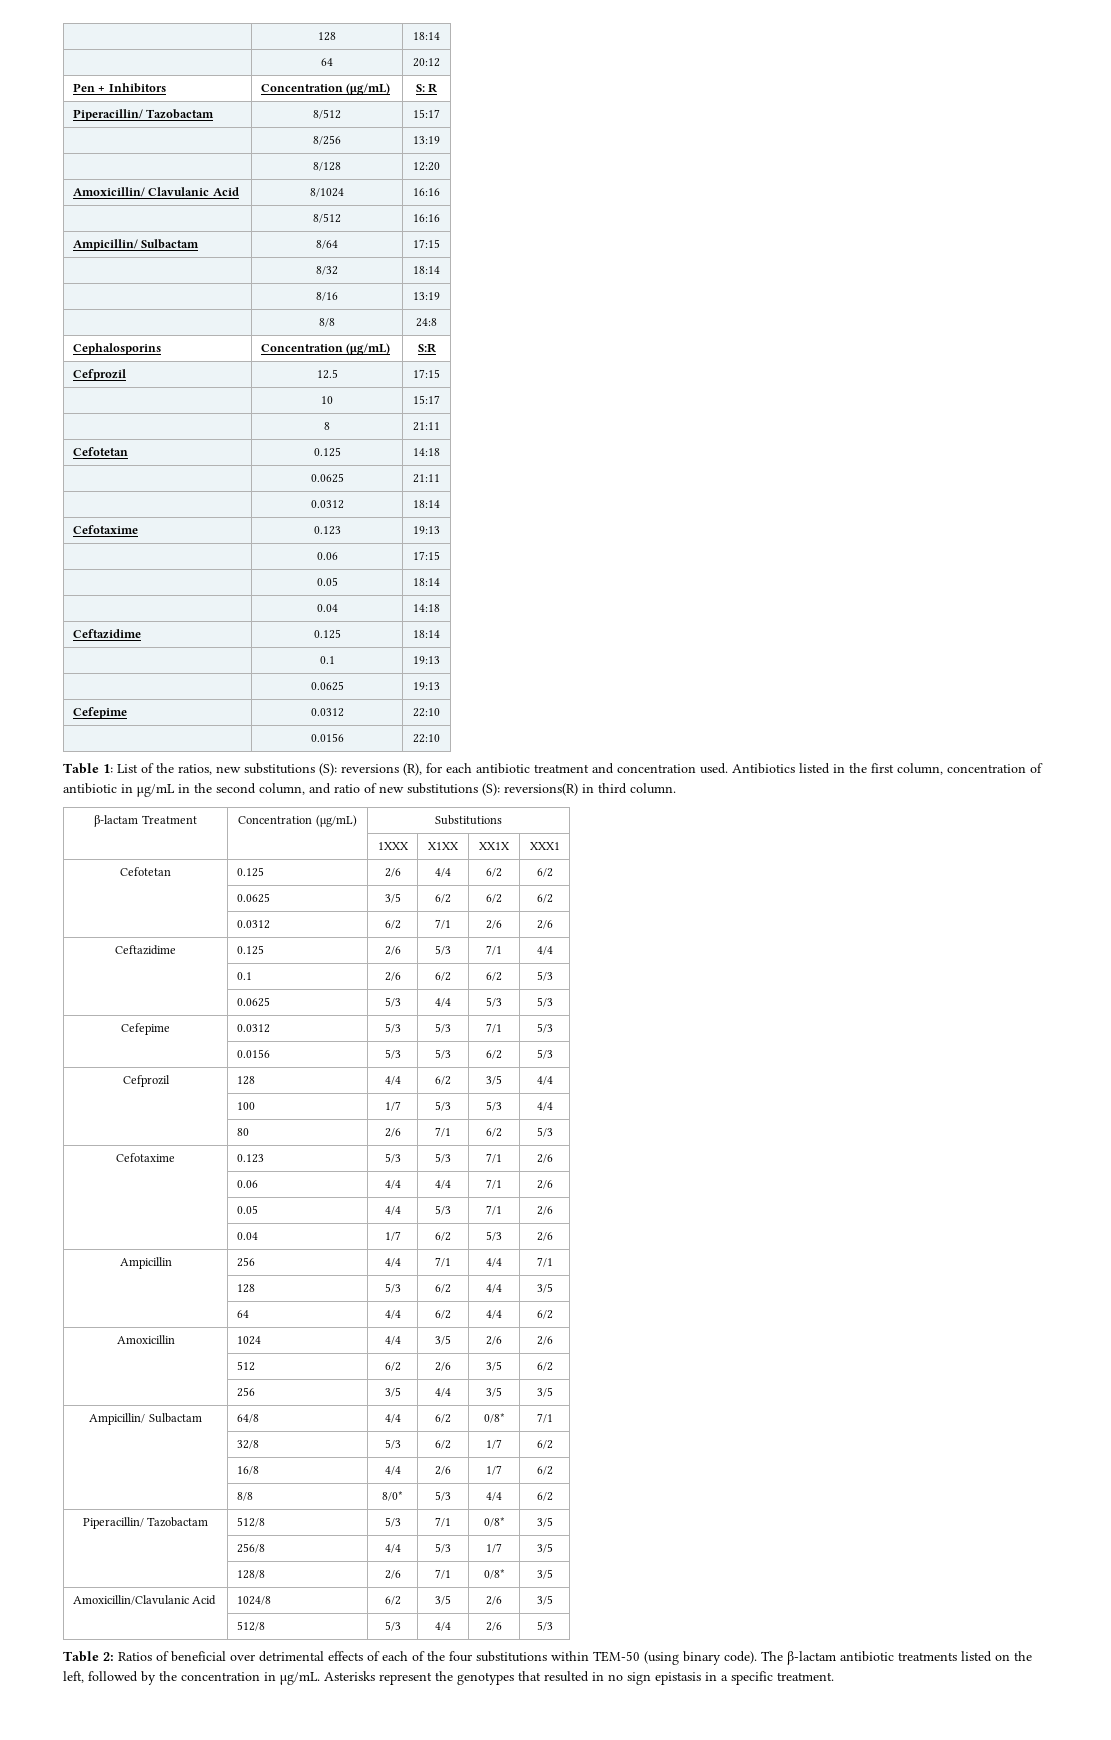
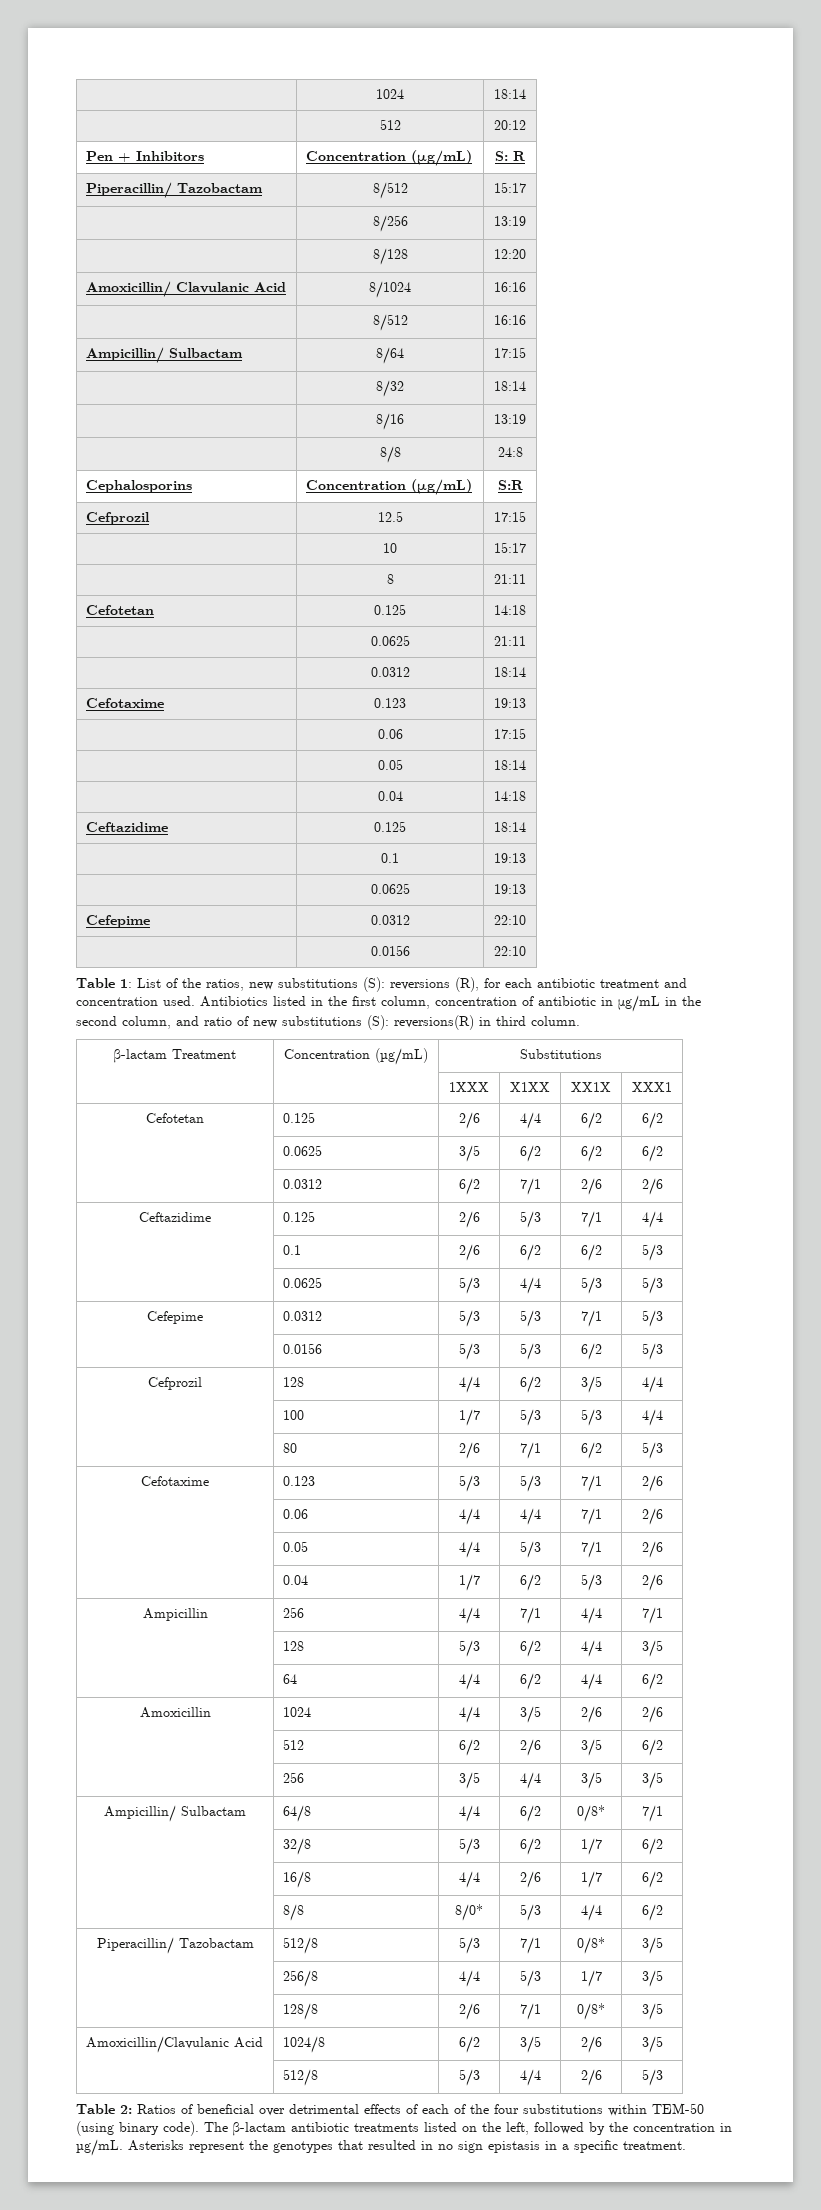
- | 128 | 18:14
- | 64 | 20:12
+ | 1024 | 18:14
+ | 512 | 20:12

